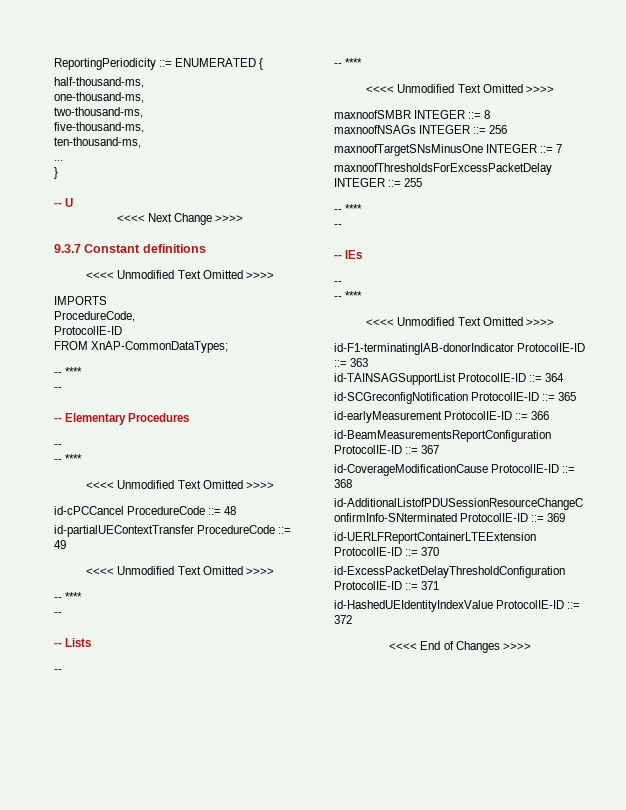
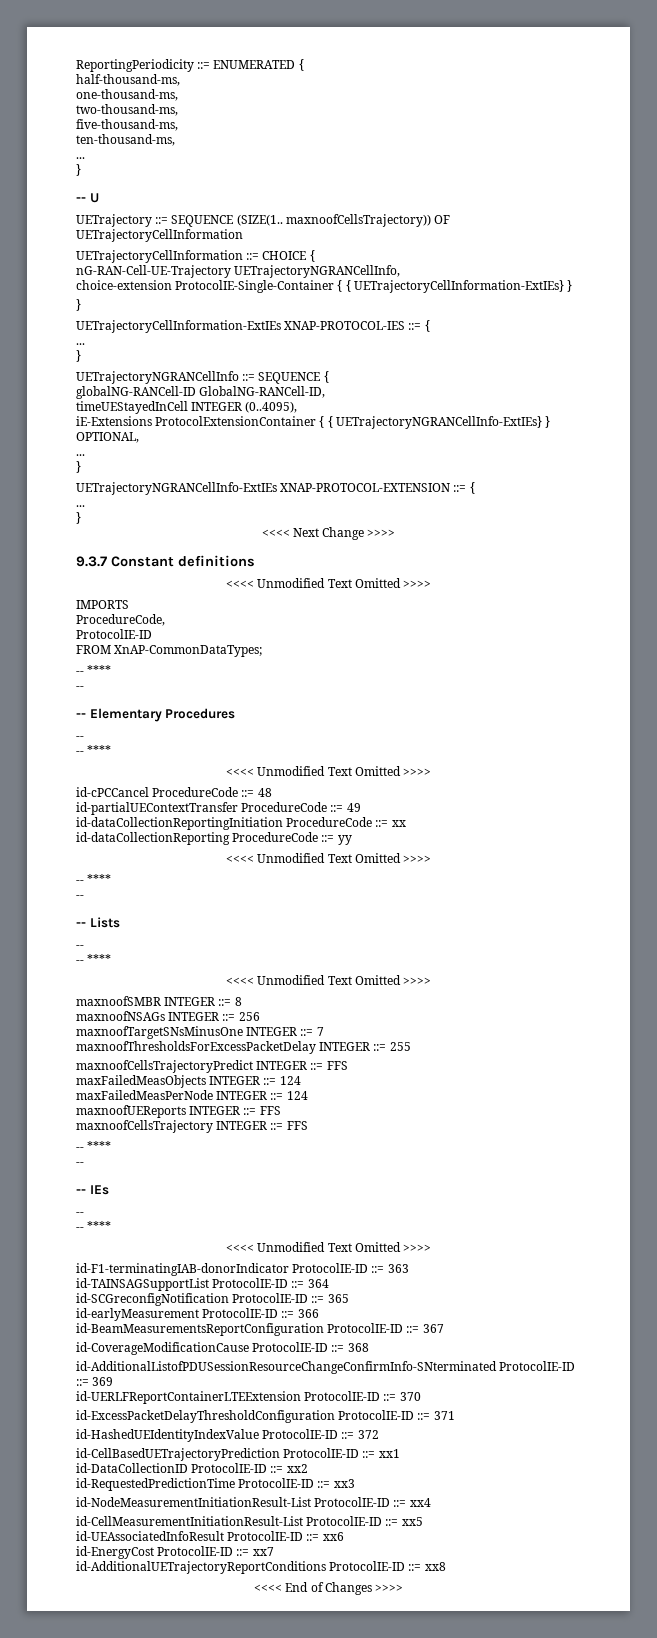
+ UETrajectory ::= SEQUENCE (SIZE(1.. maxnoofCellsTrajectory)) OF UETrajectoryCellInformation
+ UETrajectoryCellInformation ::= CHOICE {
+ nG-RAN-Cell-UE-Trajectory UETrajectoryNGRANCellInfo,
+ choice-extension ProtocolIE-Single-Container { { UETrajectoryCellInformation-ExtIEs} }
+ }
+ UETrajectoryCellInformation-ExtIEs XNAP-PROTOCOL-IES ::= {
+ ...
+ }
+ UETrajectoryNGRANCellInfo ::= SEQUENCE {
+ globalNG-RANCell-ID GlobalNG-RANCell-ID,
+ timeUEStayedInCell INTEGER (0..4095),
+ iE-Extensions ProtocolExtensionContainer { { UETrajectoryNGRANCellInfo-ExtIEs} } OPTIONAL,
+ ...
+ }
+ UETrajectoryNGRANCellInfo-ExtIEs XNAP-PROTOCOL-EXTENSION ::= {
+ ...
+ }
+ id-dataCollectionReportingInitiation ProcedureCode ::= xx
+ id-dataCollectionReporting ProcedureCode ::= yy
+ maxnoofCellsTrajectoryPredict INTEGER ::= FFS
+ maxFailedMeasObjects INTEGER ::= 124
+ maxFailedMeasPerNode INTEGER ::= 124
+ maxnoofUEReports INTEGER ::= FFS
+ maxnoofCellsTrajectory INTEGER ::= FFS
+ id-CellBasedUETrajectoryPrediction ProtocolIE-ID ::= xx1
+ id-DataCollectionID ProtocolIE-ID ::= xx2
+ id-RequestedPredictionTime ProtocolIE-ID ::= xx3
+ id-NodeMeasurementInitiationResult-List ProtocolIE-ID ::= xx4
+ id-CellMeasurementInitiationResult-List ProtocolIE-ID ::= xx5
+ id-UEAssociatedInfoResult ProtocolIE-ID ::= xx6
+ id-EnergyCost ProtocolIE-ID ::= xx7
+ id-AdditionalUETrajectoryReportConditions ProtocolIE-ID ::= xx8

